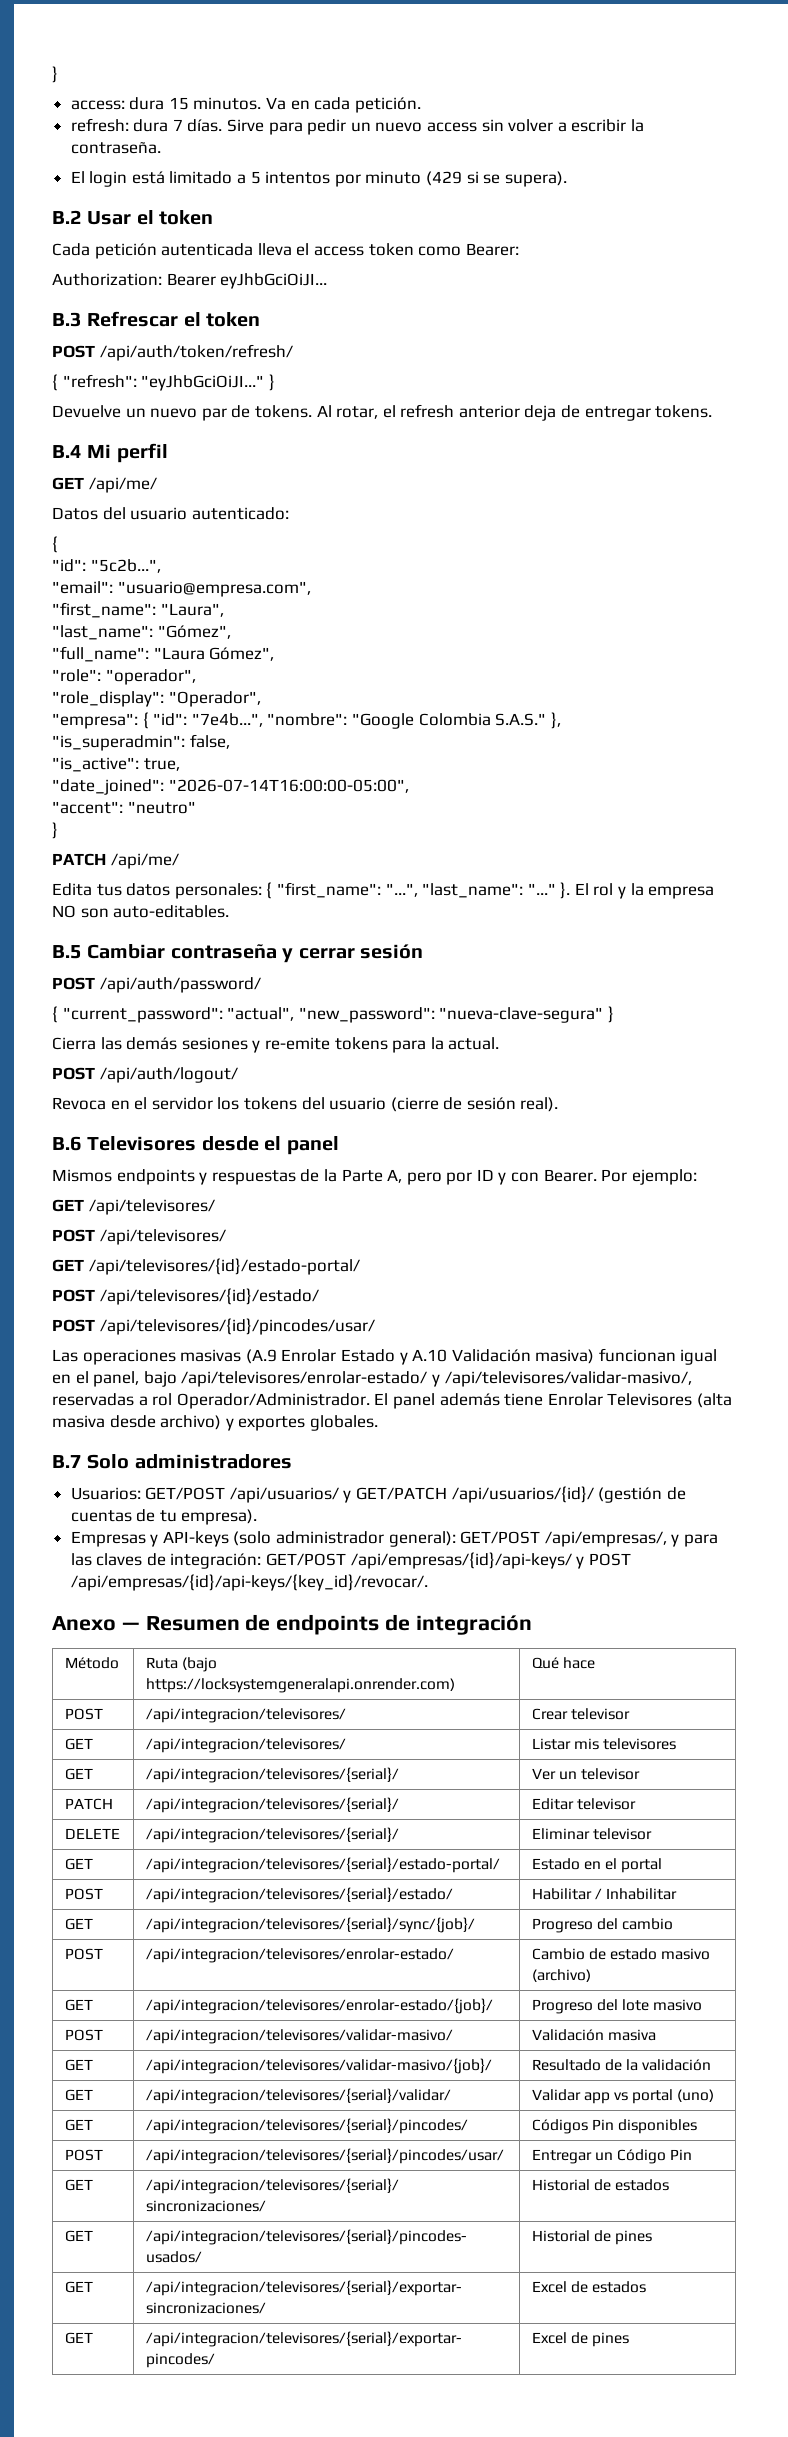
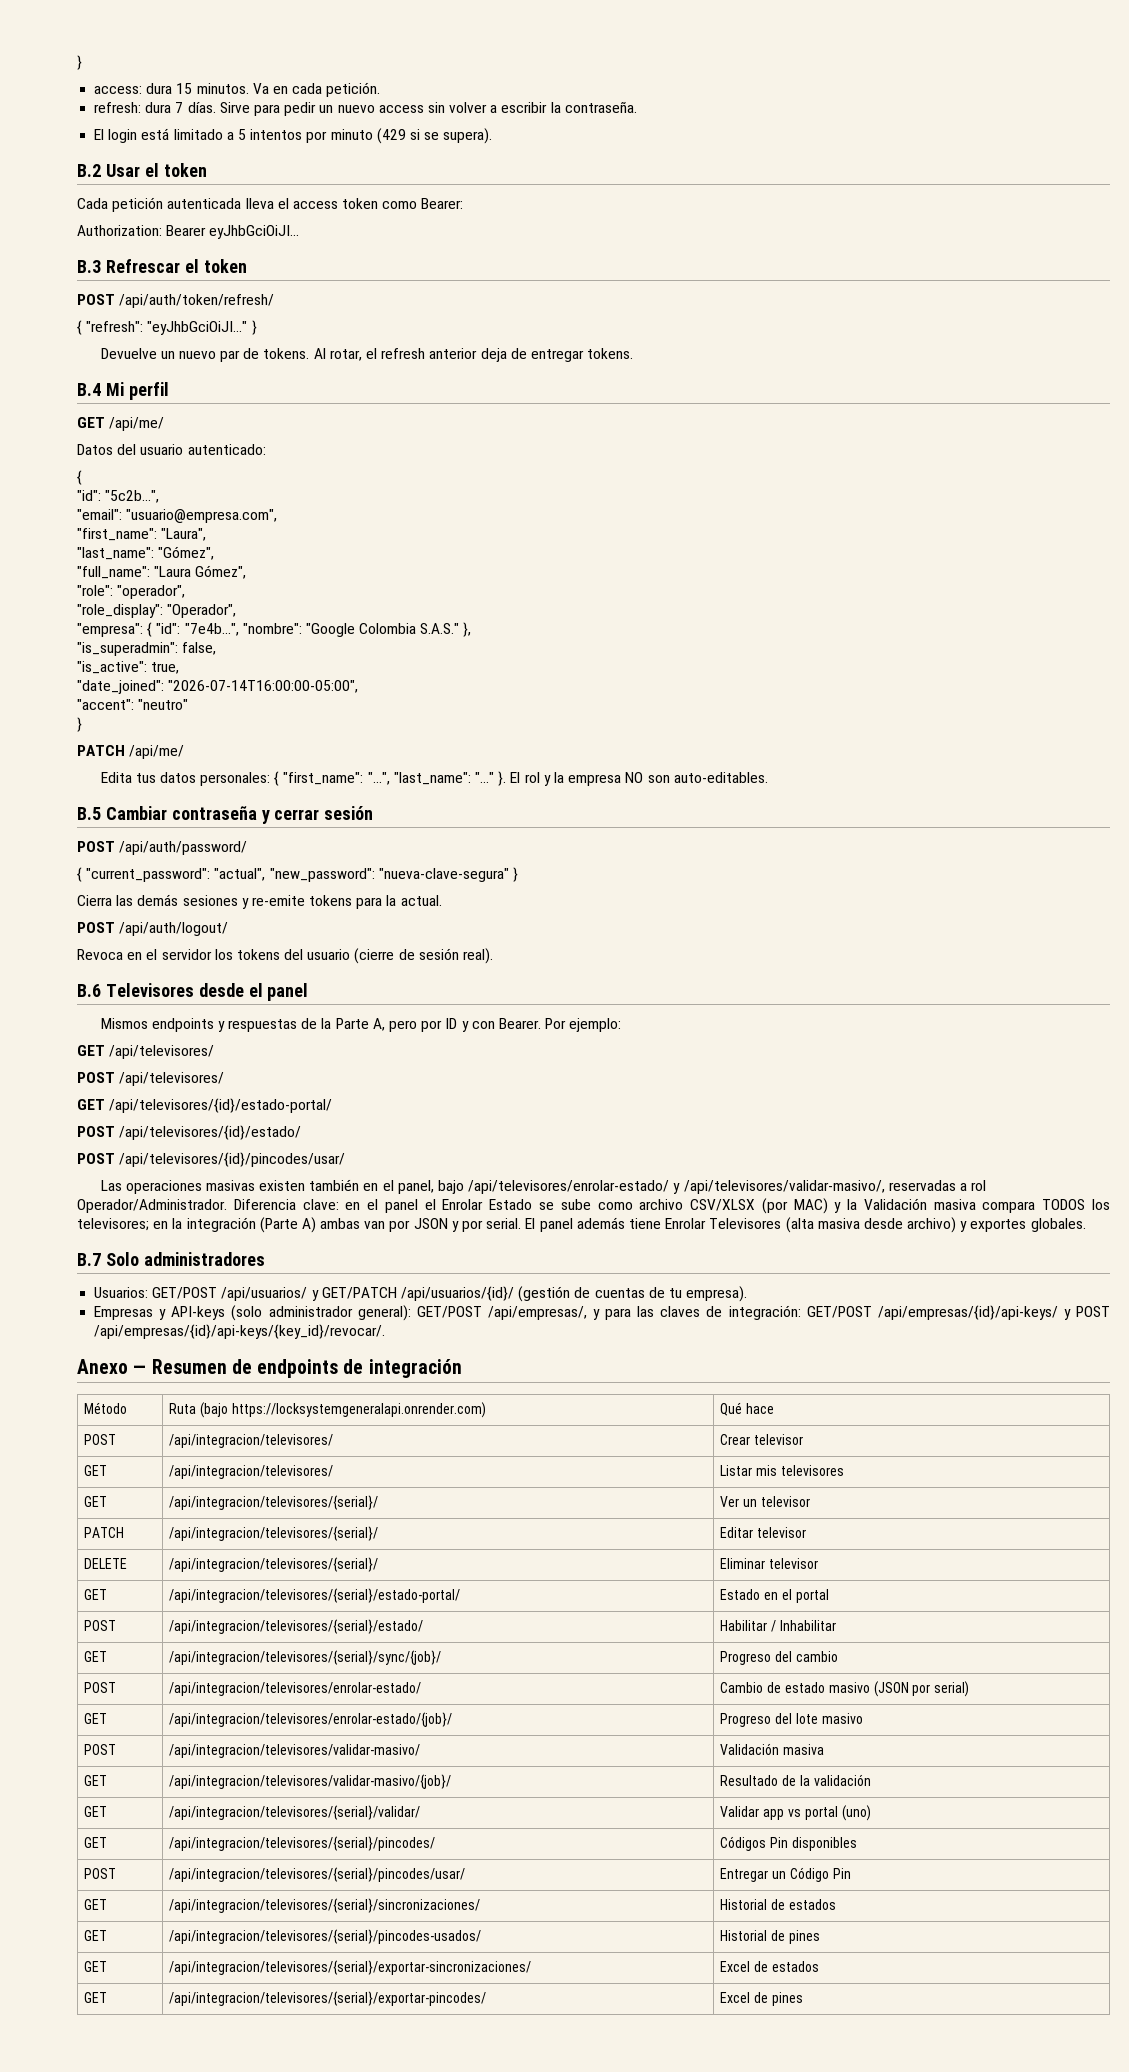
- Las operaciones masivas (A.9 Enrolar Estado y A.10 Validación masiva) funcionan igual en el panel, bajo /api/televisores/enrolar-estado/ y /api/televisores/validar-masivo/, reservadas a rol Operador/Administrador.
+ Las operaciones masivas existen también en el panel, bajo /api/televisores/enrolar-estado/ y /api/televisores/validar-masivo/, reservadas a rol Operador/Administrador.
+ Diferencia clave: en el panel el Enrolar Estado se sube como archivo CSV/XLSX (por MAC) y la Validación masiva compara TODOS los televisores; en la integración (Parte A) ambas van por JSON y por serial.
- POST | /api/integracion/televisores/enrolar-estado/ | Cambio de estado masivo (archivo)
+ POST | /api/integracion/televisores/enrolar-estado/ | Cambio de estado masivo (JSON por serial)

